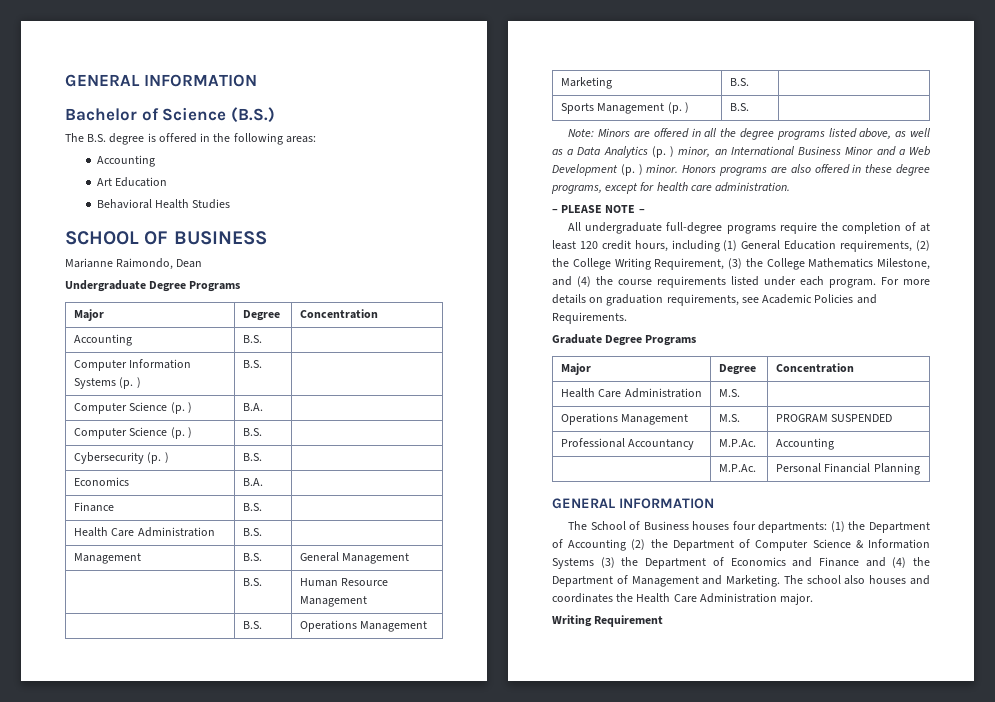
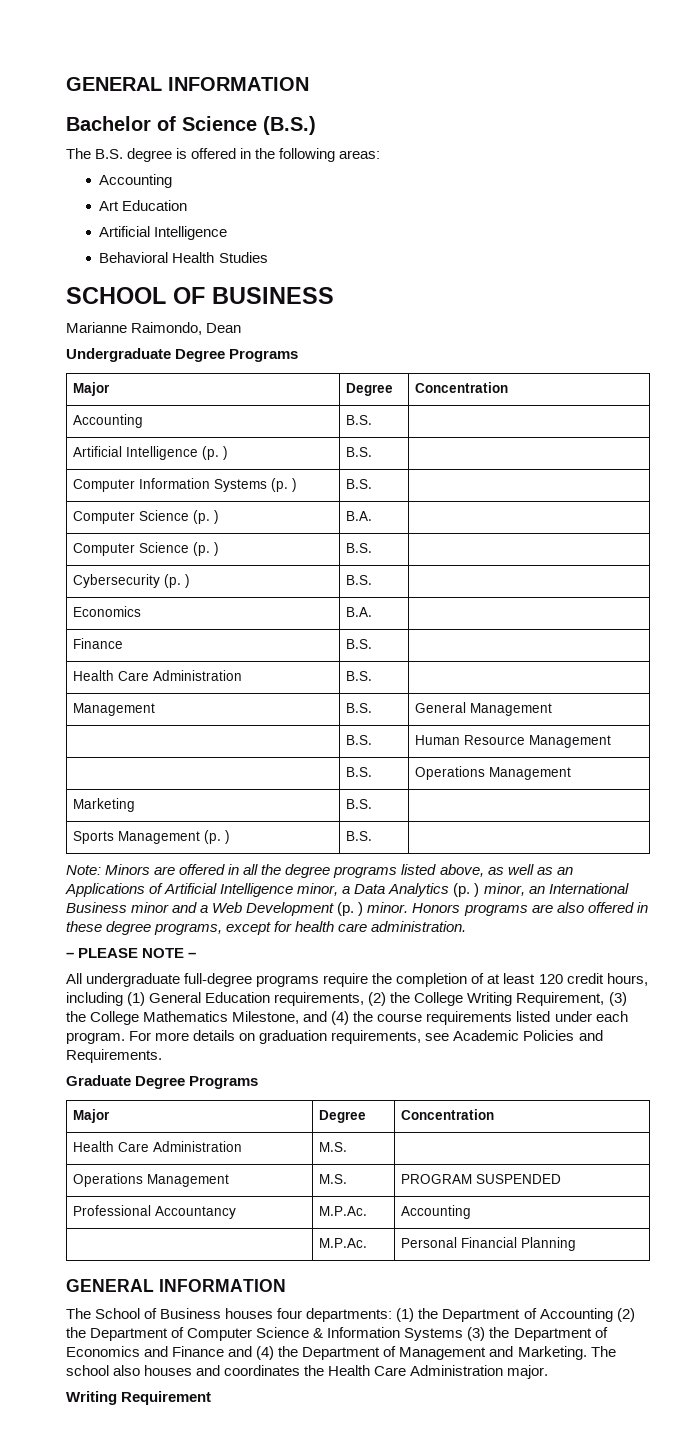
  Art Education
+ Artificial Intelligence
+ Artificial Intelligence (p. ) | B.S. |
- Note: Minors are offered in all the degree programs listed above, as well as a Data Analytics (p. ) minor, an International Business Minor and a Web Development (p. ) minor.
+ Note: Minors are offered in all the degree programs listed above, as well as an Applications of Artificial Intelligence minor, a Data Analytics (p. ) minor, an International Business minor and a Web Development (p. ) minor.

